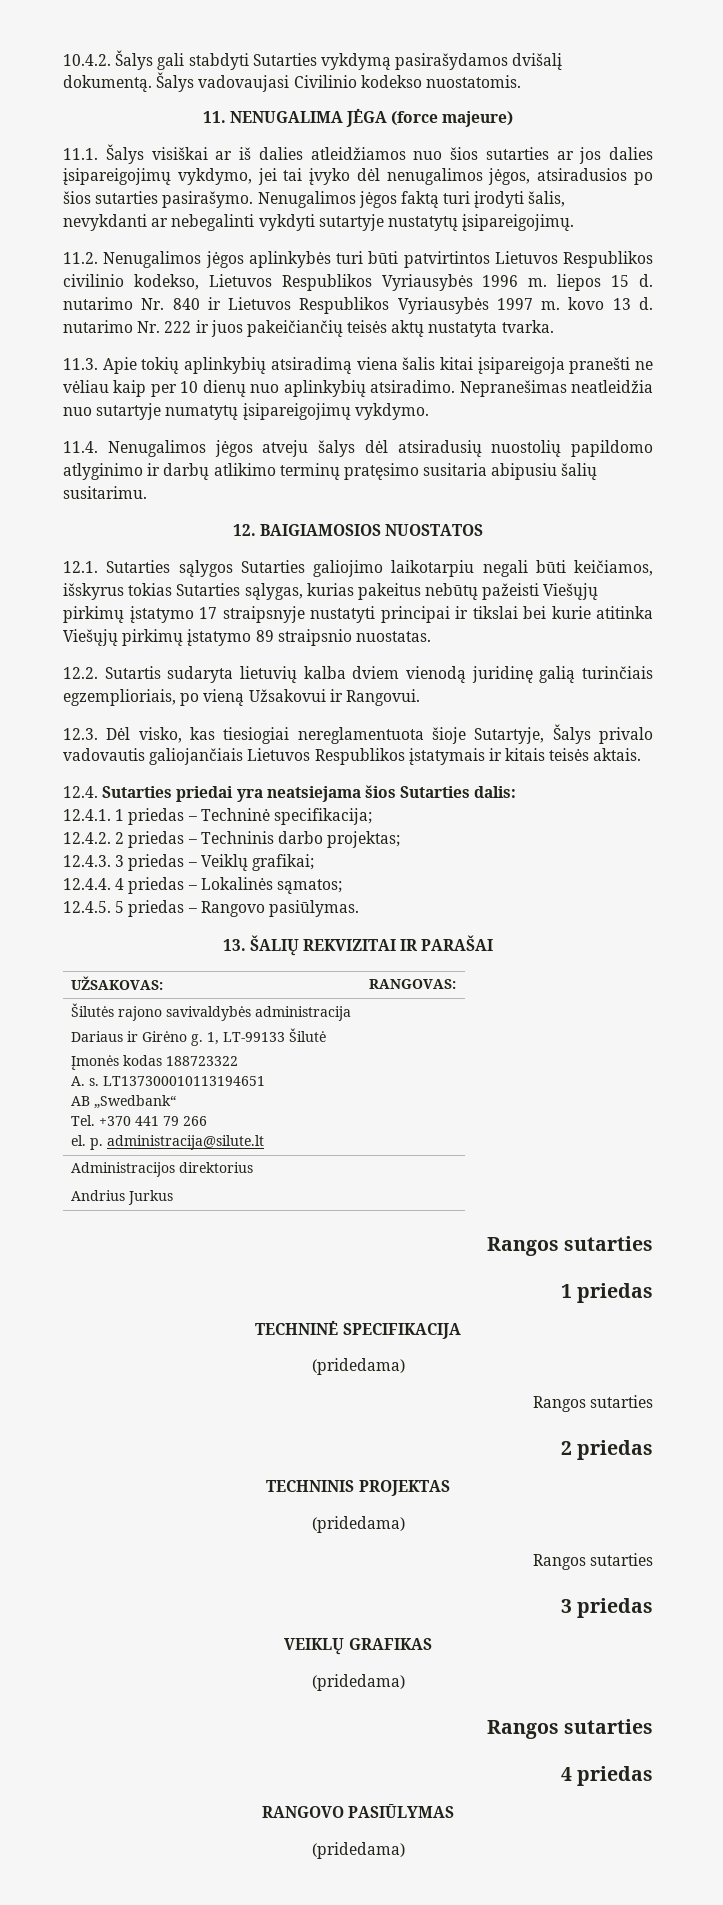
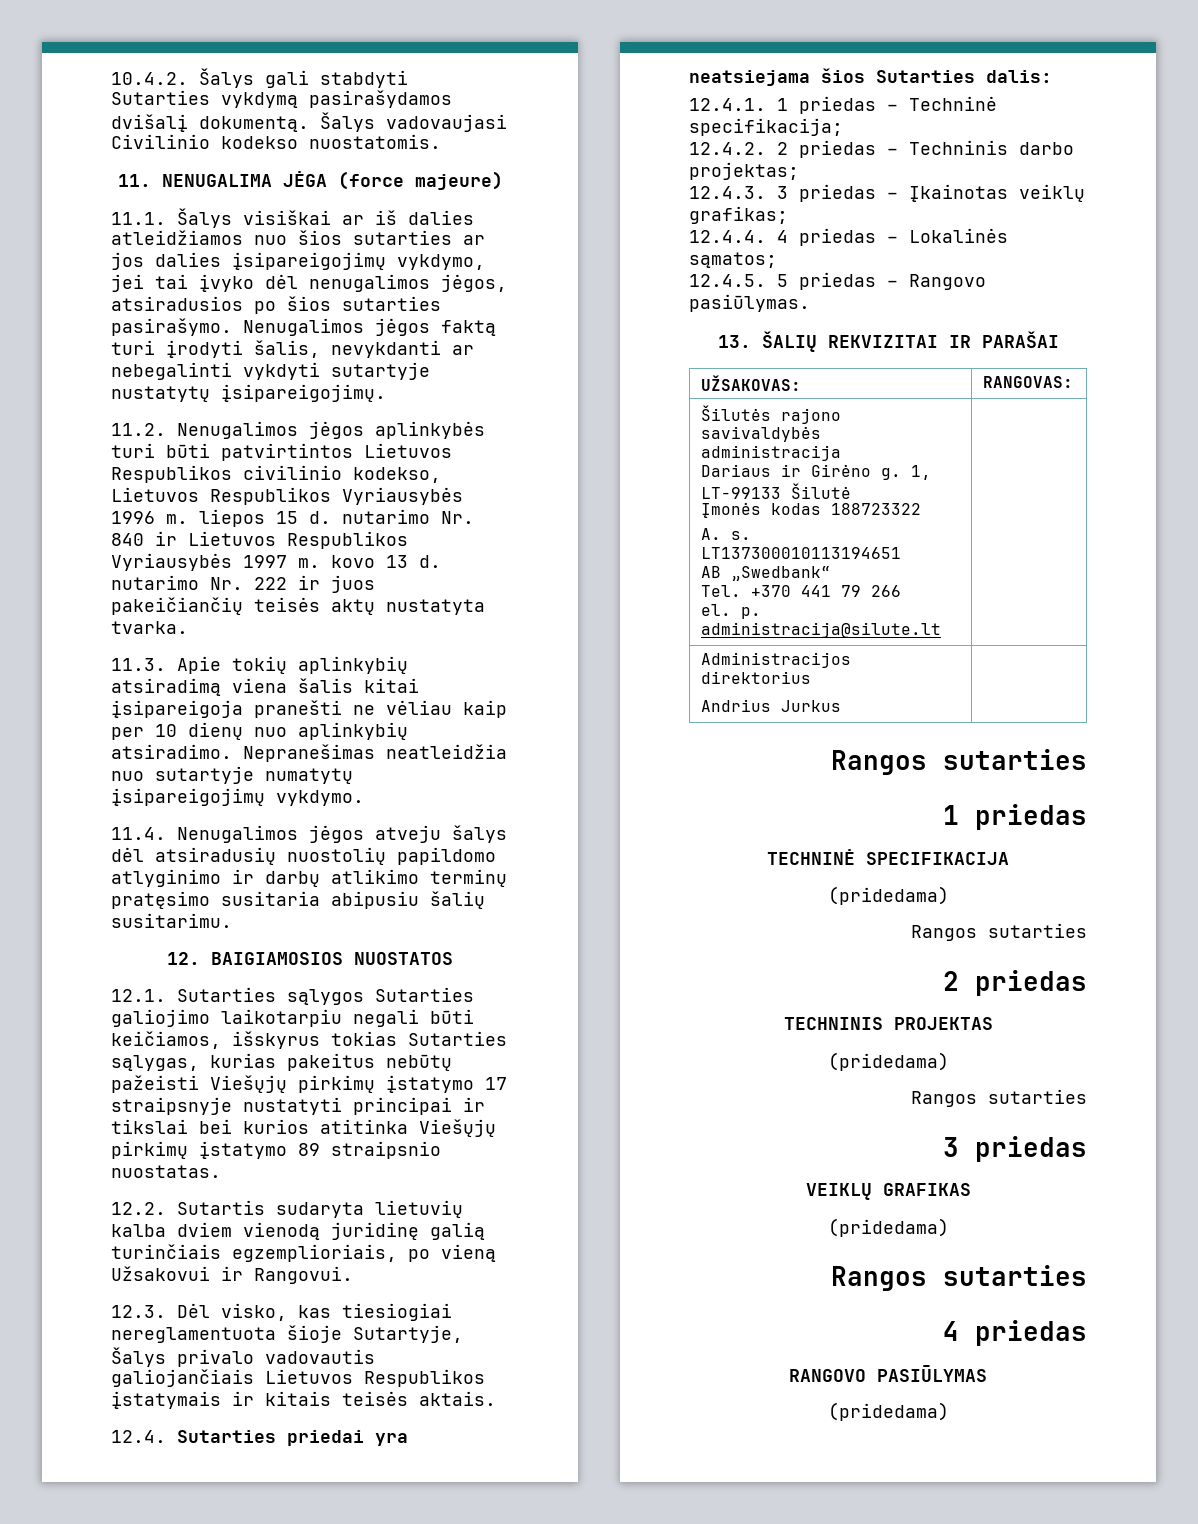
- 12.1. Sutarties sąlygos Sutarties galiojimo laikotarpiu negali būti keičiamos, išskyrus tokias Sutarties sąlygas, kurias pakeitus nebūtų pažeisti Viešųjų pirkimų įstatymo 17 straipsnyje nustatyti principai ir tikslai bei kurie atitinka Viešųjų pirkimų įstatymo 89 straipsnio nuostatas.
+ 12.1. Sutarties sąlygos Sutarties galiojimo laikotarpiu negali būti keičiamos, išskyrus tokias Sutarties sąlygas, kurias pakeitus nebūtų pažeisti Viešųjų pirkimų įstatymo 17 straipsnyje nustatyti principai ir tikslai bei kurios atitinka Viešųjų pirkimų įstatymo 89 straipsnio nuostatas.
- 12.4.3. 3 priedas – Veiklų grafikai;
+ 12.4.3. 3 priedas – Įkainotas veiklų grafikas;

